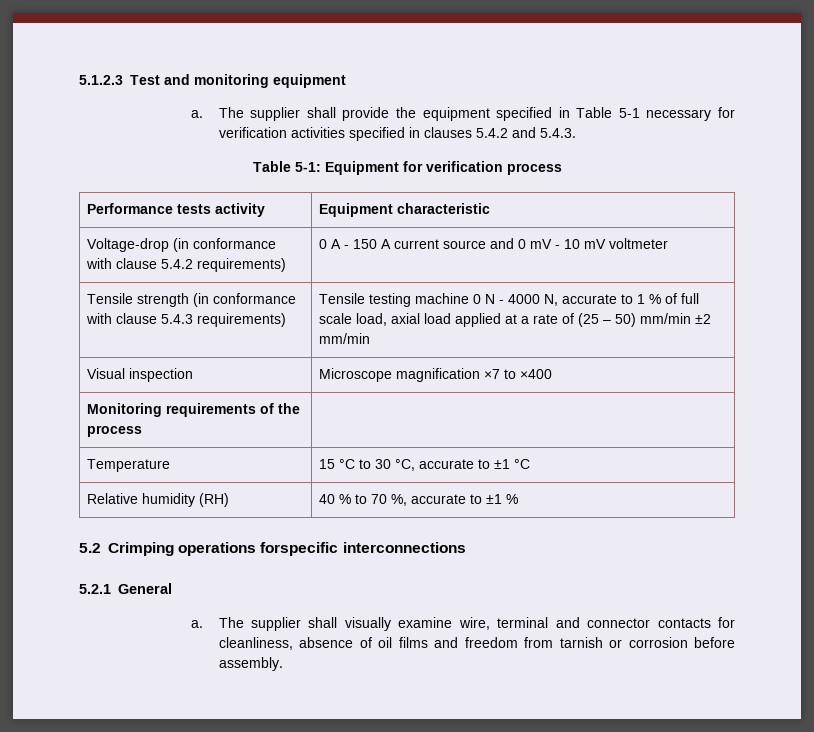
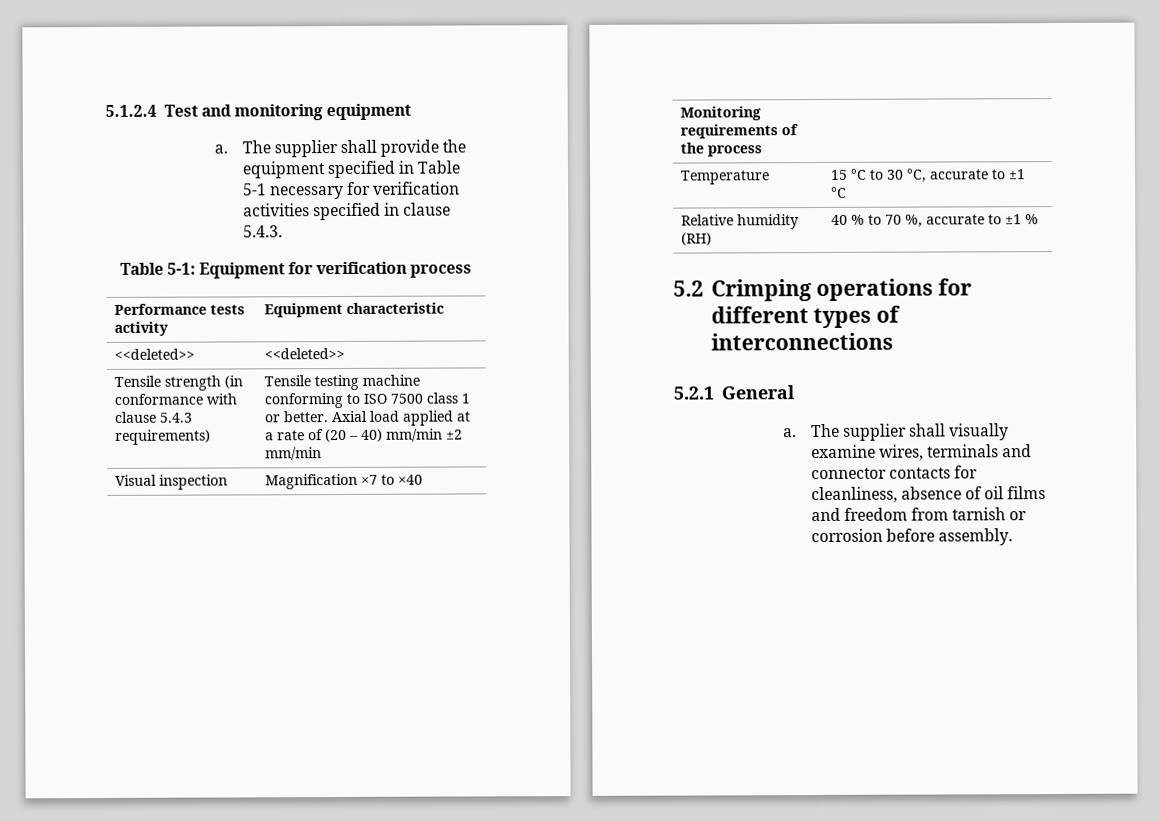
- 5.1.2.3 Test and monitoring equipment
+ 5.1.2.4 Test and monitoring equipment
- The supplier shall provide the equipment specified in Table 5-1 necessary for verification activities specified in clauses 5.4.2 and 5.4.3.
+ The supplier shall provide the equipment specified in Table 5-1 necessary for verification activities specified in clause 5.4.3.
- Voltage-drop (in conformance with clause 5.4.2 requirements) | 0 A - 150 A current source and 0 mV - 10 mV voltmeter
+ <<deleted>> | <<deleted>>
- Tensile strength (in conformance with clause 5.4.3 requirements) | Tensile testing machine 0 N - 4000 N, accurate to 1 % of full scale load, axial load applied at a rate of (25 – 50) mm/min ±2 mm/min
+ Tensile strength (in conformance with clause 5.4.3 requirements) | Tensile testing machine conforming to ISO 7500 class 1 or better. Axial load applied at a rate of (20 – 40) mm/min ±2 mm/min
- Visual inspection | Microscope magnification ×7 to ×400
+ Visual inspection | Magnification ×7 to ×40
- 5.2 Crimping operations forspecific interconnections
+ 5.2 Crimping operations for different types of interconnections
- The supplier shall visually examine wire, terminal and connector contacts for cleanliness, absence of oil films and freedom from tarnish or corrosion before assembly.
+ The supplier shall visually examine wires, terminals and connector contacts for cleanliness, absence of oil films and freedom from tarnish or corrosion before assembly.

